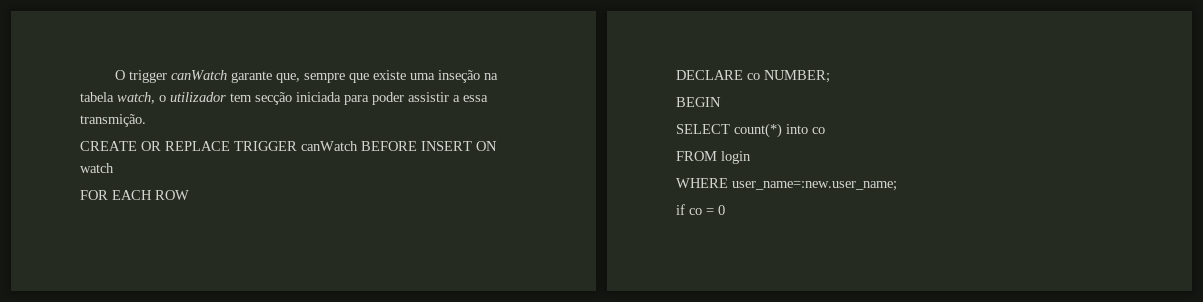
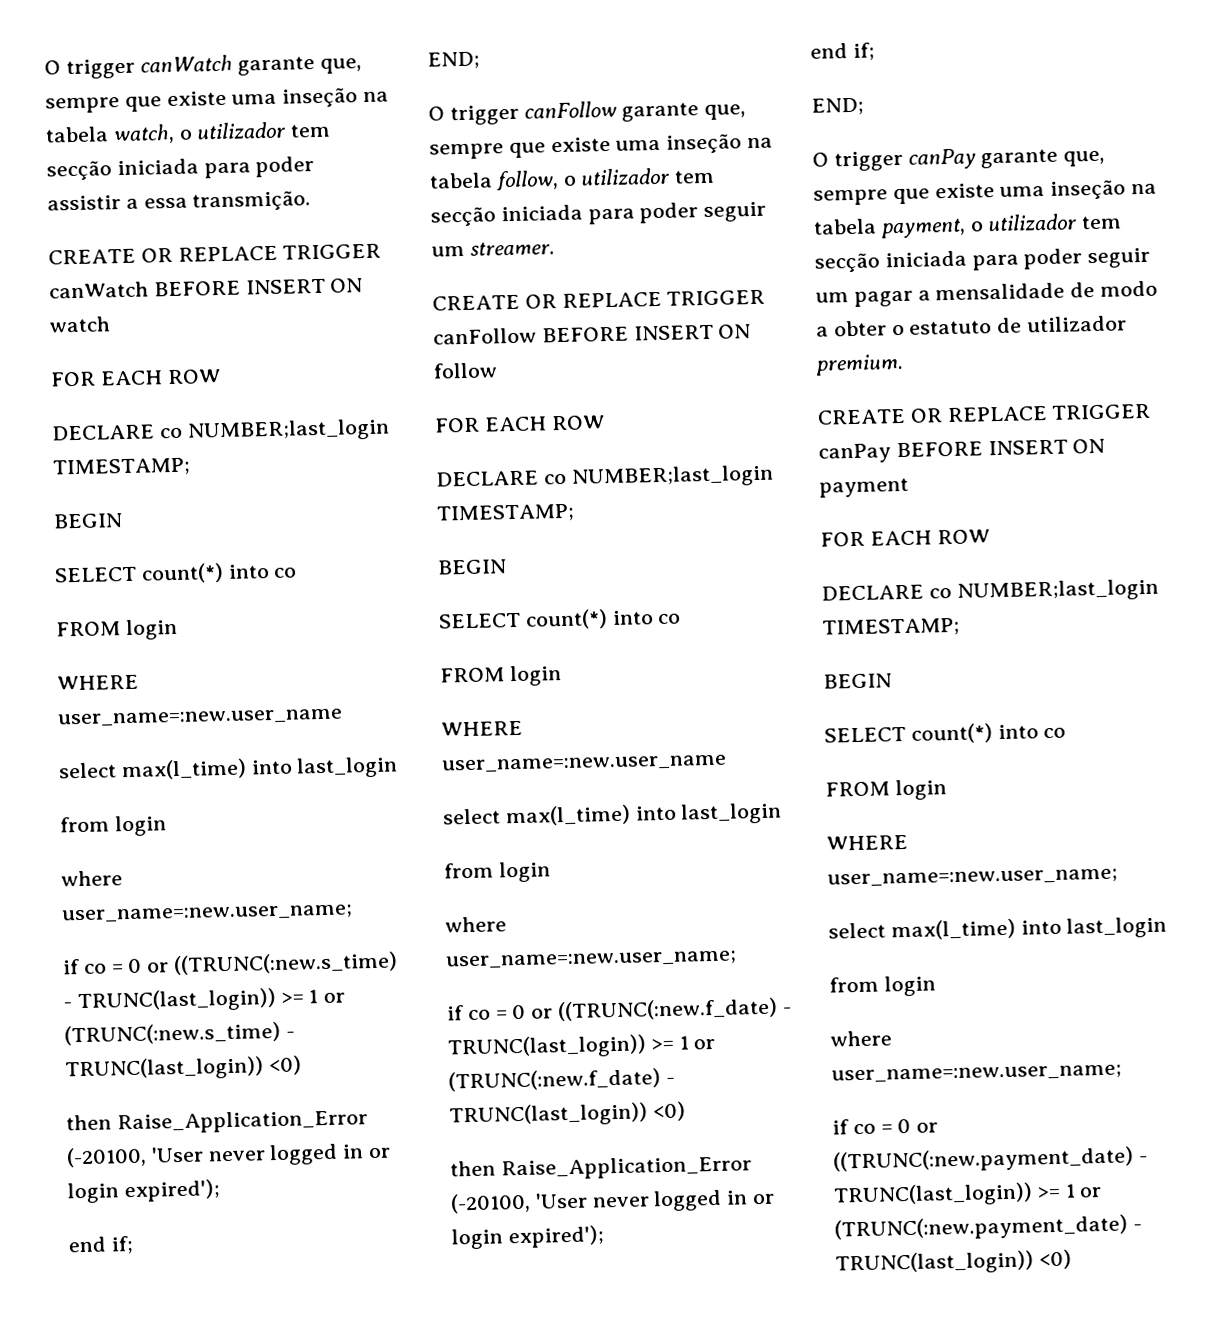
  CREATE OR REPLACE TRIGGER canWatch BEFORE INSERT ON watch
  FOR EACH ROW
- DECLARE co NUMBER;
+ DECLARE co NUMBER;last_login TIMESTAMP;
+ BEGIN
+ SELECT count(*) into co
+ FROM login
+ WHERE user_name=:new.user_name
+ select max(l_time) into last_login
+ from login
+ where user_name=:new.user_name;
+ if co = 0 or ((TRUNC(:new.s_time) - TRUNC(last_login)) >= 1 or (TRUNC(:new.s_time) - TRUNC(last_login)) <0)
+ then Raise_Application_Error (-20100, 'User never logged in or login expired');
+ end if;
+ END;
+ O trigger canFollow garante que, sempre que existe uma inseção na tabela follow, o utilizador tem secção iniciada para poder seguir um streamer.
+ CREATE OR REPLACE TRIGGER canFollow BEFORE INSERT ON follow
+ FOR EACH ROW
+ DECLARE co NUMBER;last_login TIMESTAMP;
+ BEGIN
+ SELECT count(*) into co
+ FROM login
+ WHERE user_name=:new.user_name
+ select max(l_time) into last_login
+ from login
+ where user_name=:new.user_name;
+ if co = 0 or ((TRUNC(:new.f_date) - TRUNC(last_login)) >= 1 or (TRUNC(:new.f_date) - TRUNC(last_login)) <0)
+ then Raise_Application_Error (-20100, 'User never logged in or login expired');
+ end if;
+ END;
+ O trigger canPay garante que, sempre que existe uma inseção na tabela payment, o utilizador tem secção iniciada para poder seguir um pagar a mensalidade de modo a obter o estatuto de utilizador premium.
+ CREATE OR REPLACE TRIGGER canPay BEFORE INSERT ON payment
+ FOR EACH ROW
+ DECLARE co NUMBER;last_login TIMESTAMP;
  WHERE user_name=:new.user_name;
- if co = 0
+ select max(l_time) into last_login
+ from login
+ where user_name=:new.user_name;
+ if co = 0 or ((TRUNC(:new.payment_date) - TRUNC(last_login)) >= 1 or (TRUNC(:new.payment_date) - TRUNC(last_login)) <0)

